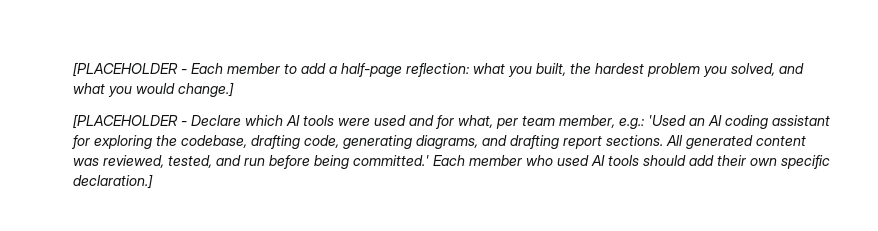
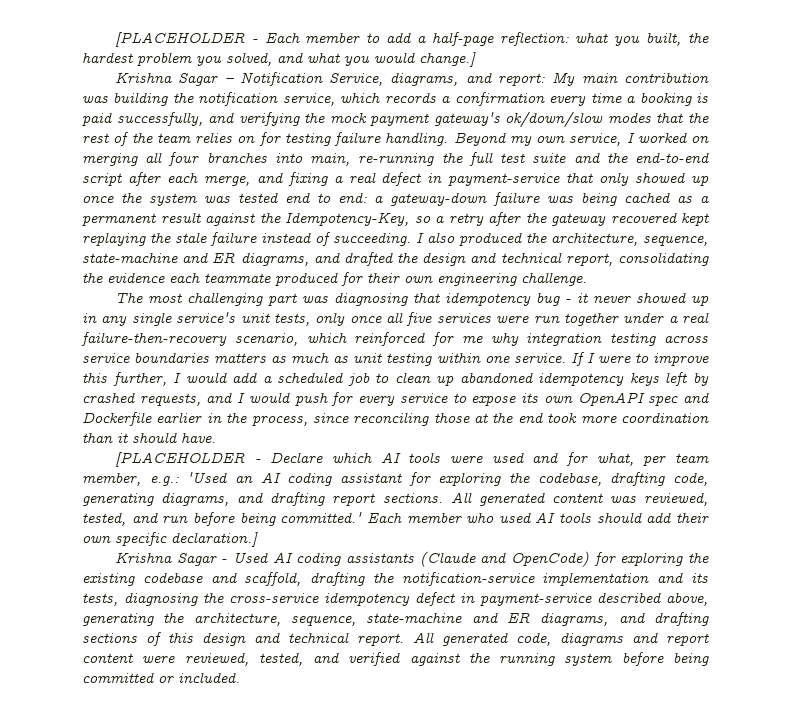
+ Krishna Sagar – Notification Service, diagrams, and report: My main contribution was building the notification service, which records a confirmation every time a booking is paid successfully, and verifying the mock payment gateway's ok/down/slow modes that the rest of the team relies on for testing failure handling. Beyond my own service, I worked on merging all four branches into main, re-running the full test suite and the end-to-end script after each merge, and fixing a real defect in payment-service that only showed up once the system was tested end to end: a gateway-down failure was being cached as a permanent result against the Idempotency-Key, so a retry after the gateway recovered kept replaying the stale failure instead of succeeding. I also produced the architecture, sequence, state-machine and ER diagrams, and drafted the design and technical report, consolidating the evidence each teammate produced for their own engineering challenge.
+ The most challenging part was diagnosing that idempotency bug - it never showed up in any single service's unit tests, only once all five services were run together under a real failure-then-recovery scenario, which reinforced for me why integration testing across service boundaries matters as much as unit testing within one service. If I were to improve this further, I would add a scheduled job to clean up abandoned idempotency keys left by crashed requests, and I would push for every service to expose its own OpenAPI spec and Dockerfile earlier in the process, since reconciling those at the end took more coordination than it should have.
+ Krishna Sagar - Used AI coding assistants (Claude and OpenCode) for exploring the existing codebase and scaffold, drafting the notification-service implementation and its tests, diagnosing the cross-service idempotency defect in payment-service described above, generating the architecture, sequence, state-machine and ER diagrams, and drafting sections of this design and technical report. All generated code, diagrams and report content were reviewed, tested, and verified against the running system before being committed or included.

